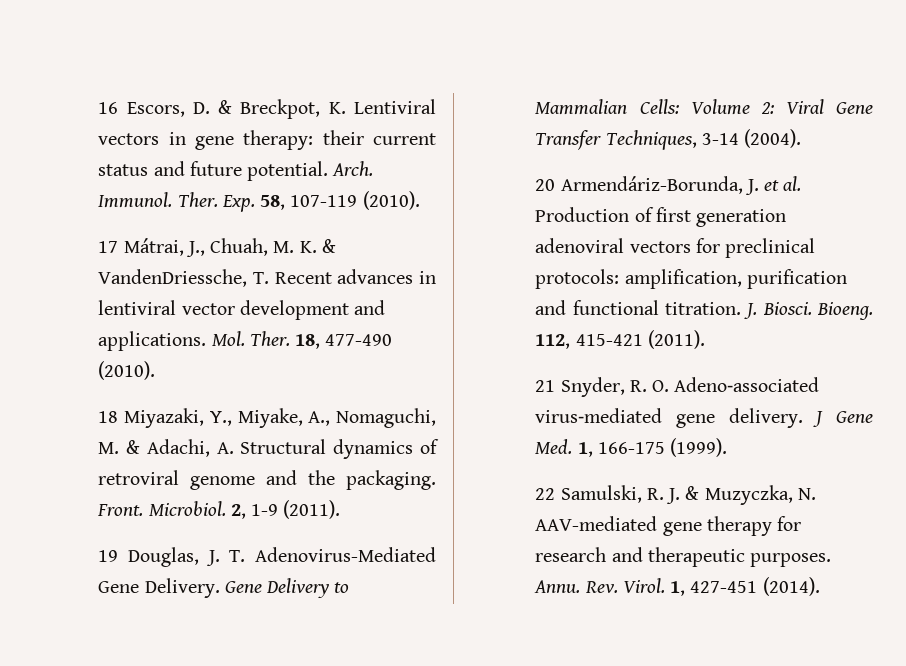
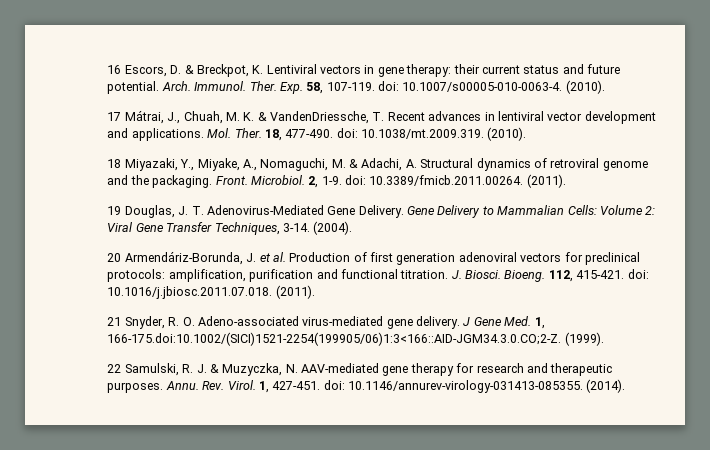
- Exp. 58, 107-119 (2010).
+ Exp. 58, 107-119. doi: 10.1007/s00005-010-0063-4. (2010).
- 18, 477-490 (2010).
+ 18, 477-490. doi: 10.1038/mt.2009.319. (2010).
- 2, 1-9 (2011).
+ 2, 1-9. doi: 10.3389/fmicb.2011.00264. (2011).
- Gene Delivery to Mammalian Cells: Volume 2: Viral Gene Transfer Techniques, 3-14 (2004).
+ Gene Delivery to Mammalian Cells: Volume 2: Viral Gene Transfer Techniques, 3-14. (2004).
- 112, 415-421 (2011).
+ 112, 415-421. doi: 10.1016/j.jbiosc.2011.07.018. (2011).
- J Gene Med. 1, 166-175 (1999).
+ J Gene Med. 1, 166-175.doi:10.1002/(SICI)1521-2254(199905/06)1:3<166::AID-JGM34.3.0.CO;2-Z. (1999).
- 1, 427-451 (2014).
+ 1, 427-451. doi: 10.1146/annurev-virology-031413-085355. (2014).

